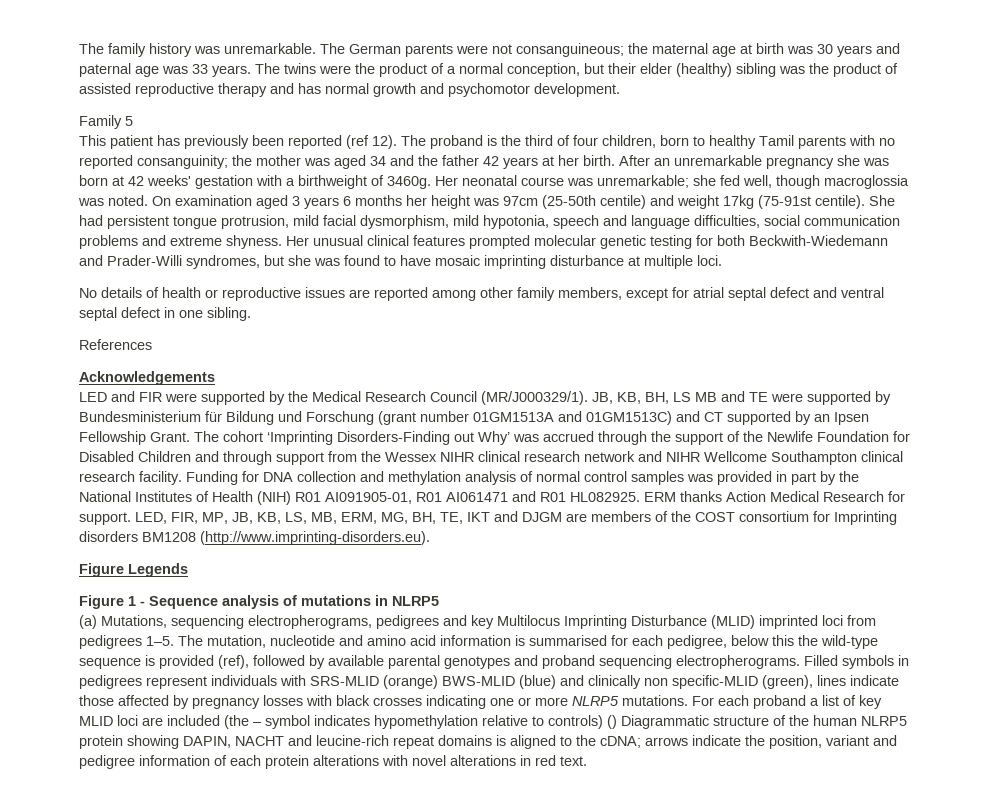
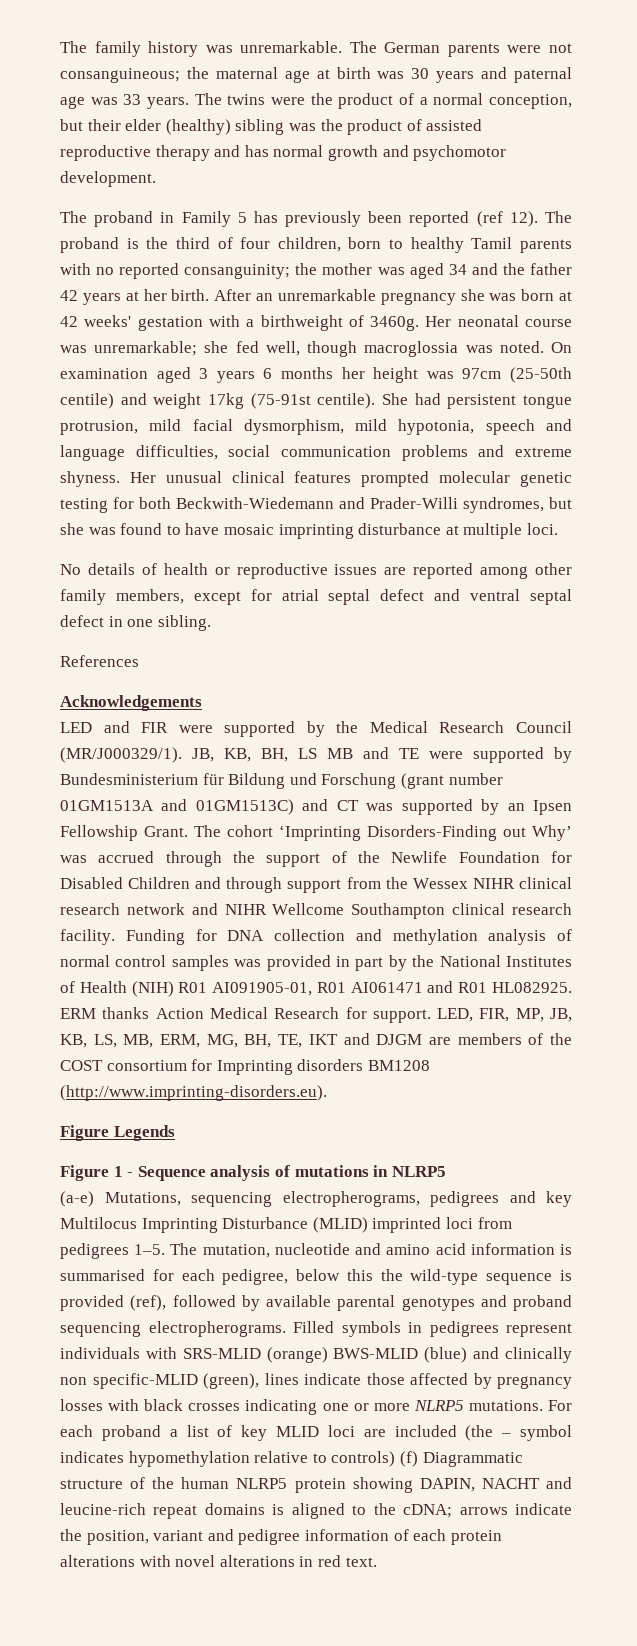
- Family 5
- This patient has previously been reported (ref 12).
+ The proband in Family 5 has previously been reported (ref 12).
- JB, KB, BH, LS MB and TE were supported by Bundesministerium für Bildung und Forschung (grant number 01GM1513A and 01GM1513C) and CT supported by an Ipsen Fellowship Grant.
+ JB, KB, BH, LS MB and TE were supported by Bundesministerium für Bildung und Forschung (grant number 01GM1513A and 01GM1513C) and CT was supported by an Ipsen Fellowship Grant.
- (a) Mutations, sequencing electropherograms, pedigrees and key Multilocus Imprinting Disturbance (MLID) imprinted loci from pedigrees 1–5.
+ (a-e) Mutations, sequencing electropherograms, pedigrees and key Multilocus Imprinting Disturbance (MLID) imprinted loci from pedigrees 1–5.
- For each proband a list of key MLID loci are included (the – symbol indicates hypomethylation relative to controls) () Diagrammatic structure of the human NLRP5 protein showing DAPIN, NACHT and leucine-rich repeat domains is aligned to the cDNA; arrows indicate the position, variant and pedigree information of each protein alterations with novel alterations in red text.
+ For each proband a list of key MLID loci are included (the – symbol indicates hypomethylation relative to controls) (f) Diagrammatic structure of the human NLRP5 protein showing DAPIN, NACHT and leucine-rich repeat domains is aligned to the cDNA; arrows indicate the position, variant and pedigree information of each protein alterations with novel alterations in red text.

